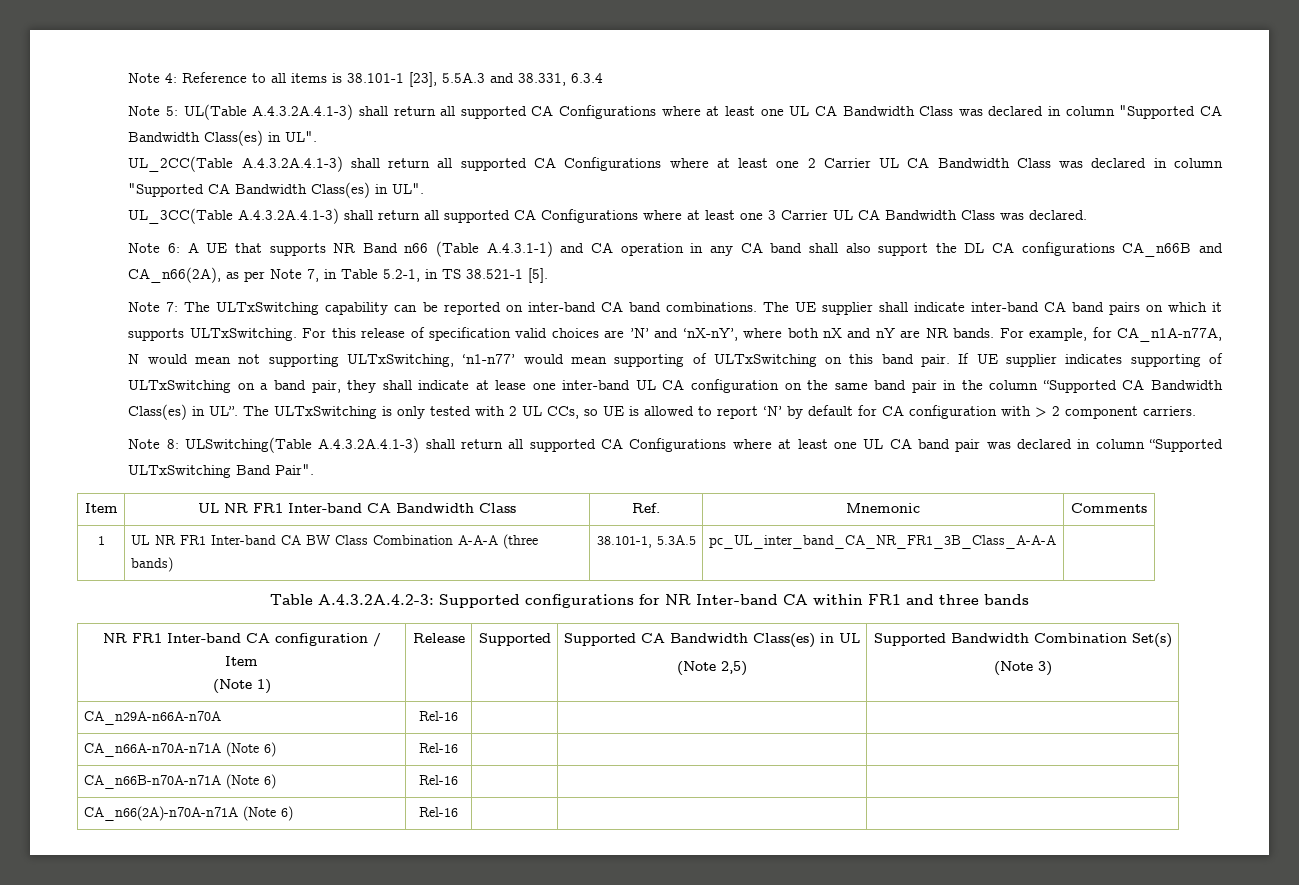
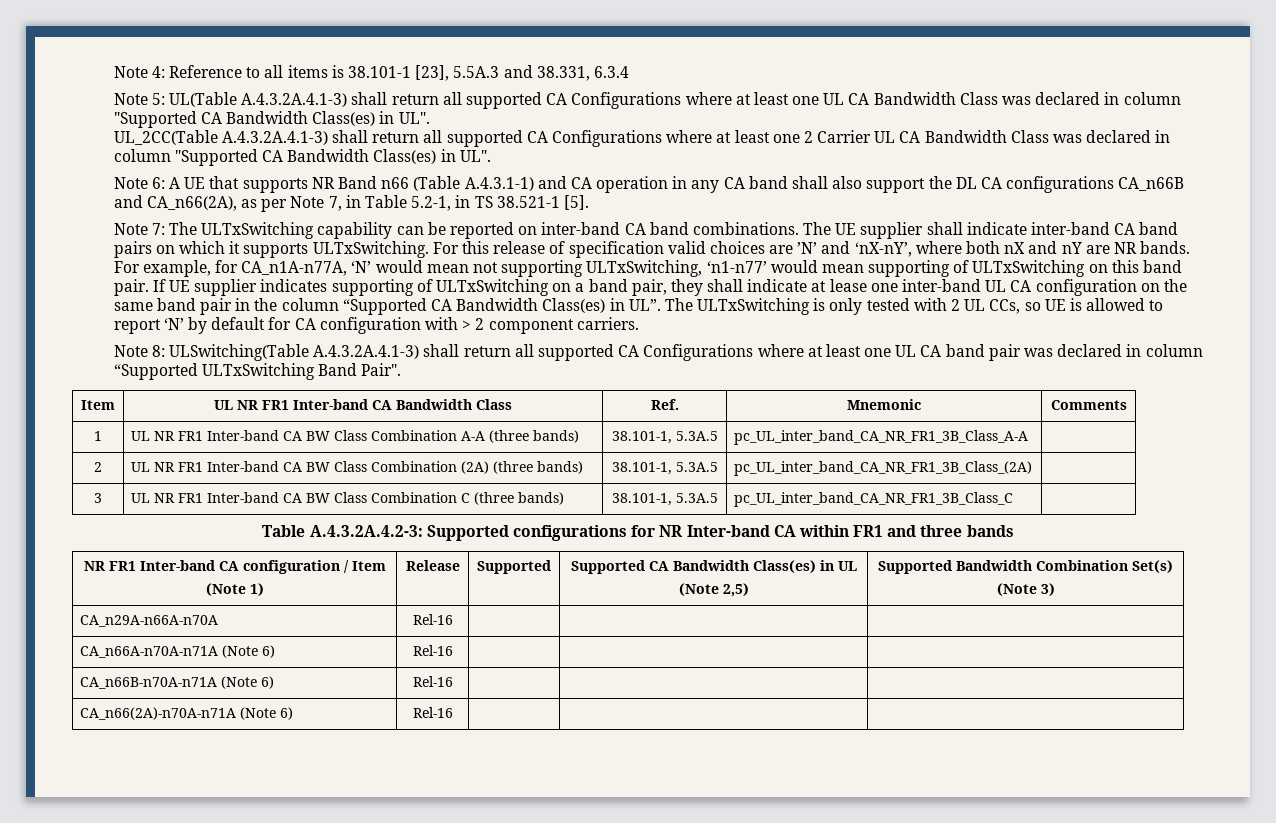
- UL_3CC(Table A.4.3.2A.4.1-3) shall return all supported CA Configurations where at least one 3 Carrier UL CA Bandwidth Class was declared.
- For example, for CA_n1A-n77A, N would mean not supporting ULTxSwitching, ‘n1-n77’ would mean supporting of ULTxSwitching on this band pair.
+ For example, for CA_n1A-n77A, ‘N’ would mean not supporting ULTxSwitching, ‘n1-n77’ would mean supporting of ULTxSwitching on this band pair.
- 1 | UL NR FR1 Inter-band CA BW Class Combination A-A-A (three bands) | 38.101-1, 5.3A.5 | pc_UL_inter_band_CA_NR_FR1_3B_Class_A-A-A |
+ 1 | UL NR FR1 Inter-band CA BW Class Combination A-A (three bands) | 38.101-1, 5.3A.5 | pc_UL_inter_band_CA_NR_FR1_3B_Class_A-A |
+ 2 | UL NR FR1 Inter-band CA BW Class Combination (2A) (three bands) | 38.101-1, 5.3A.5 | pc_UL_inter_band_CA_NR_FR1_3B_Class_(2A) |
+ 3 | UL NR FR1 Inter-band CA BW Class Combination C (three bands) | 38.101-1, 5.3A.5 | pc_UL_inter_band_CA_NR_FR1_3B_Class_C |

